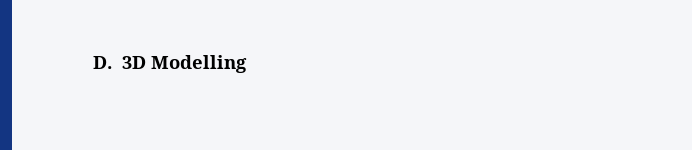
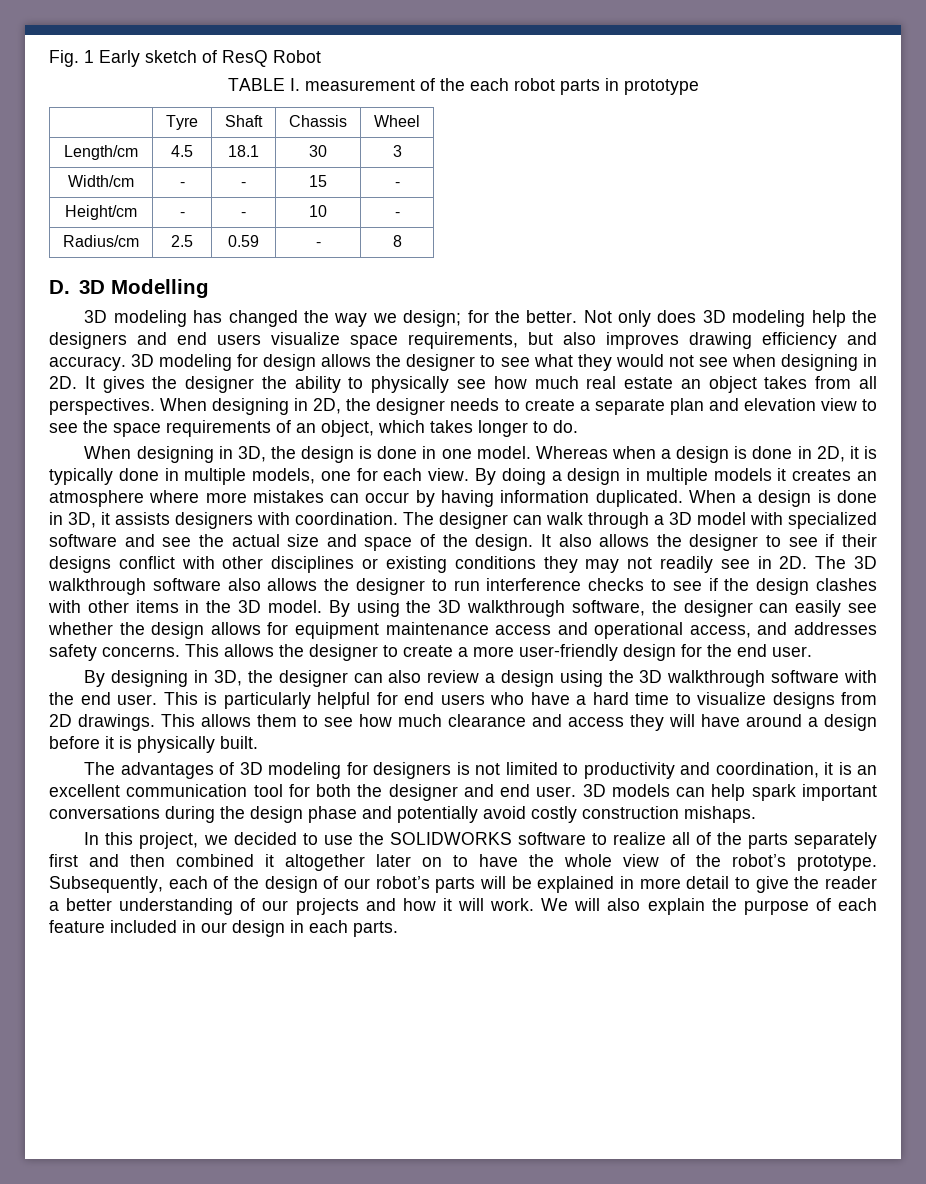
+ Fig. 1 Early sketch of ResQ Robot
+ TABLE I. measurement of the each robot parts in prototype
+ | Tyre | Shaft | Chassis | Wheel
+ Length/cm | 4.5 | 18.1 | 30 | 3
+ Width/cm | - | - | 15 | -
+ Height/cm | - | - | 10 | -
+ Radius/cm | 2.5 | 0.59 | - | 8
  D. 3D Modelling
+ 3D modeling has changed the way we design; for the better. Not only does 3D modeling help the designers and end users visualize space requirements, but also improves drawing efficiency and accuracy. 3D modeling for design allows the designer to see what they would not see when designing in 2D. It gives the designer the ability to physically see how much real estate an object takes from all perspectives. When designing in 2D, the designer needs to create a separate plan and elevation view to see the space requirements of an object, which takes longer to do.
+ When designing in 3D, the design is done in one model. Whereas when a design is done in 2D, it is typically done in multiple models, one for each view. By doing a design in multiple models it creates an atmosphere where more mistakes can occur by having information duplicated. When a design is done in 3D, it assists designers with coordination. The designer can walk through a 3D model with specialized software and see the actual size and space of the design. It also allows the designer to see if their designs conflict with other disciplines or existing conditions they may not readily see in 2D. The 3D walkthrough software also allows the designer to run interference checks to see if the design clashes with other items in the 3D model. By using the 3D walkthrough software, the designer can easily see whether the design allows for equipment maintenance access and operational access, and addresses safety concerns. This allows the designer to create a more user-friendly design for the end user.
+ By designing in 3D, the designer can also review a design using the 3D walkthrough software with the end user. This is particularly helpful for end users who have a hard time to visualize designs from 2D drawings. This allows them to see how much clearance and access they will have around a design before it is physically built.
+ The advantages of 3D modeling for designers is not limited to productivity and coordination, it is an excellent communication tool for both the designer and end user. 3D models can help spark important conversations during the design phase and potentially avoid costly construction mishaps.
+ In this project, we decided to use the SOLIDWORKS software to realize all of the parts separately first and then combined it altogether later on to have the whole view of the robot’s prototype. Subsequently, each of the design of our robot’s parts will be explained in more detail to give the reader a better understanding of our projects and how it will work. We will also explain the purpose of each feature included in our design in each parts.

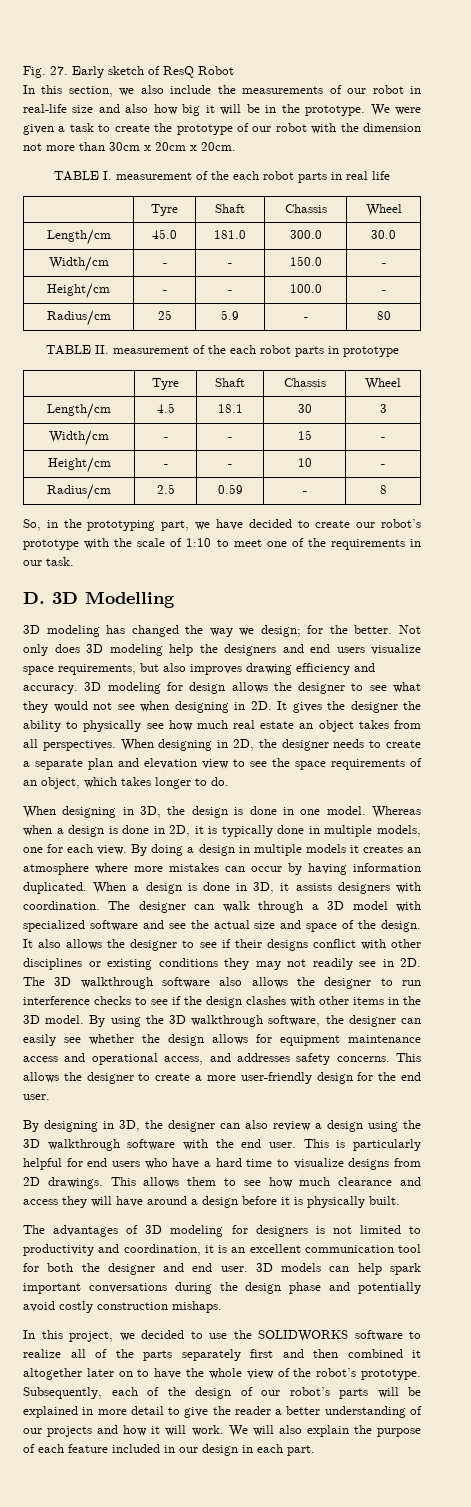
- Fig. 1 Early sketch of ResQ Robot
+ Fig. 27. Early sketch of ResQ Robot
- TABLE I. measurement of the each robot parts in prototype
+ In this section, we also include the measurements of our robot in real-life size and also how big it will be in the prototype. We were given a task to create the prototype of our robot with the dimension not more than 30cm x 20cm x 20cm.
+ TABLE I. measurement of the each robot parts in real life
+ | Tyre | Shaft | Chassis | Wheel
+ Length/cm | 45.0 | 181.0 | 300.0 | 30.0
+ Width/cm | - | - | 150.0 | -
+ Height/cm | - | - | 100.0 | -
+ Radius/cm | 25 | 5.9 | - | 80
+ TABLE II. measurement of the each robot parts in prototype
+ So, in the prototyping part, we have decided to create our robot’s prototype with the scale of 1:10 to meet one of the requirements in our task.
- We will also explain the purpose of each feature included in our design in each parts.
+ We will also explain the purpose of each feature included in our design in each part.

